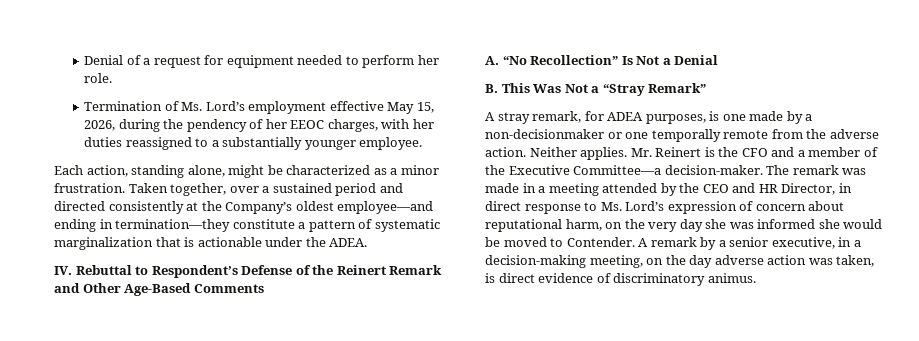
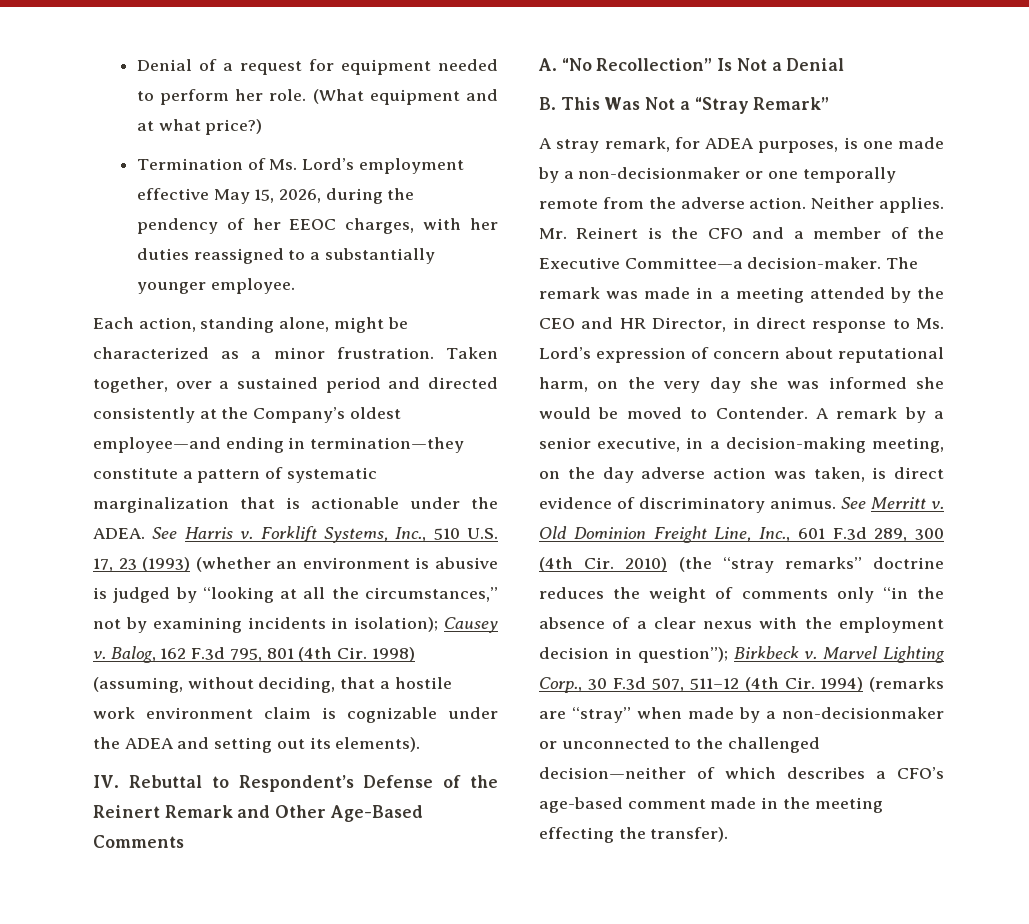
+ (What equipment and at what price?)
+ See Harris v. Forklift Systems, Inc., 510 U.S. 17, 23 (1993) (whether an environment is abusive is judged by “looking at all the circumstances,” not by examining incidents in isolation); Causey v. Balog, 162 F.3d 795, 801 (4th Cir. 1998) (assuming, without deciding, that a hostile work environment claim is cognizable under the ADEA and setting out its elements).
+ See Merritt v. Old Dominion Freight Line, Inc., 601 F.3d 289, 300 (4th Cir. 2010) (the “stray remarks” doctrine reduces the weight of comments only “in the absence of a clear nexus with the employment decision in question”); Birkbeck v. Marvel Lighting Corp., 30 F.3d 507, 511–12 (4th Cir. 1994) (remarks are “stray” when made by a non-decisionmaker or unconnected to the challenged decision—neither of which describes a CFO’s age-based comment made in the meeting effecting the transfer).

